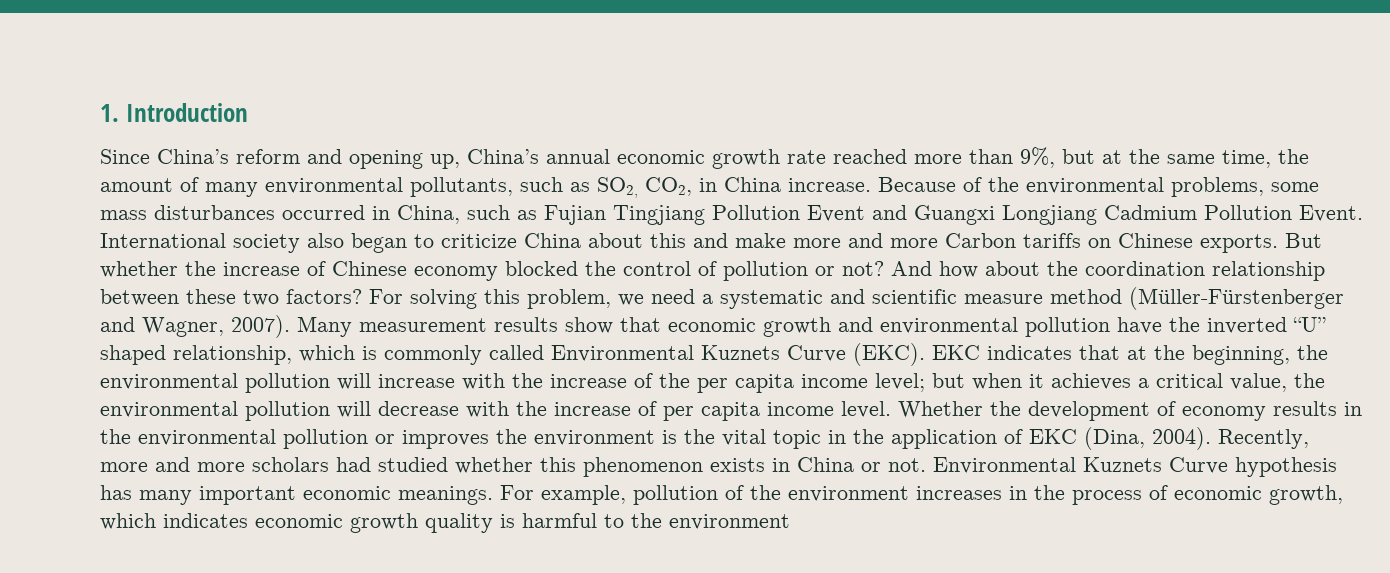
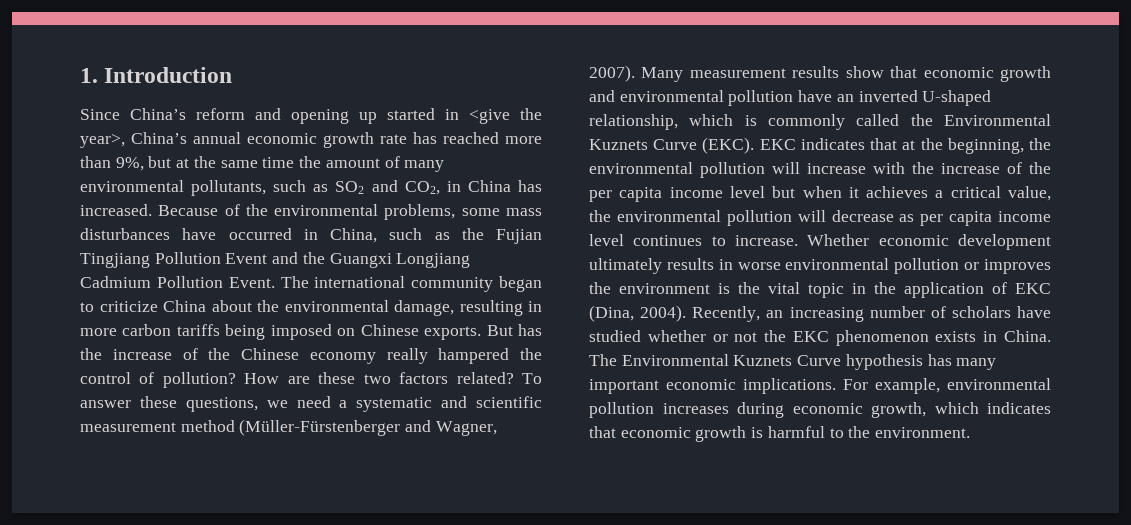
- Since China’s reform and opening up, China’s annual economic growth rate reached more than 9%, but at the same time, the amount of many environmental pollutants, such as SO2, CO2, in China increase.
+ Since China’s reform and opening up started in <give the year>, China’s annual economic growth rate has reached more than 9%, but at the same time the amount of many environmental pollutants, such as SO2 and CO2, in China has increased.
- Because of the environmental problems, some mass disturbances occurred in China, such as Fujian Tingjiang Pollution Event and Guangxi Longjiang Cadmium Pollution Event.
+ Because of the environmental problems, some mass disturbances have occurred in China, such as the Fujian Tingjiang Pollution Event and the Guangxi Longjiang Cadmium Pollution Event.
- International society also began to criticize China about this and make more and more Carbon tariffs on Chinese exports.
+ The international community began to criticize China about the environmental damage, resulting in more carbon tariffs being imposed on Chinese exports.
- But whether the increase of Chinese economy blocked the control of pollution or not? And how about the coordination relationship between these two factors? For solving this problem, we need a systematic and scientific measure method (Müller-Fürstenberger and Wagner, 2007).
+ But has the increase of the Chinese economy really hampered the control of pollution? How are these two factors related? To answer these questions, we need a systematic and scientific measurement method (Müller-Fürstenberger and Wagner, 2007).
- Many measurement results show that economic growth and environmental pollution have the inverted “U” shaped relationship, which is commonly called Environmental Kuznets Curve (EKC).
+ Many measurement results show that economic growth and environmental pollution have an inverted U-shaped relationship, which is commonly called the Environmental Kuznets Curve (EKC).
- EKC indicates that at the beginning, the environmental pollution will increase with the increase of the per capita income level; but when it achieves a critical value, the environmental pollution will decrease with the increase of per capita income level. Whether the development of economy results in the environmental pollution or improves the environment is the vital topic in the application of EKC (Dina, 2004).
+ EKC indicates that at the beginning, the environmental pollution will increase with the increase of the per capita income level but when it achieves a critical value, the environmental pollution will decrease as per capita income level continues to increase. Whether economic development ultimately results in worse environmental pollution or improves the environment is the vital topic in the application of EKC (Dina, 2004).
- Recently, more and more scholars had studied whether this phenomenon exists in China or not. Environmental Kuznets Curve hypothesis has many important economic meanings.
+ Recently, an increasing number of scholars have studied whether or not the EKC phenomenon exists in China. The Environmental Kuznets Curve hypothesis has many important economic implications.
- For example, pollution of the environment increases in the process of economic growth, which indicates economic growth quality is harmful to the environment
+ For example, environmental pollution increases during economic growth, which indicates that economic growth is harmful to the environment.

